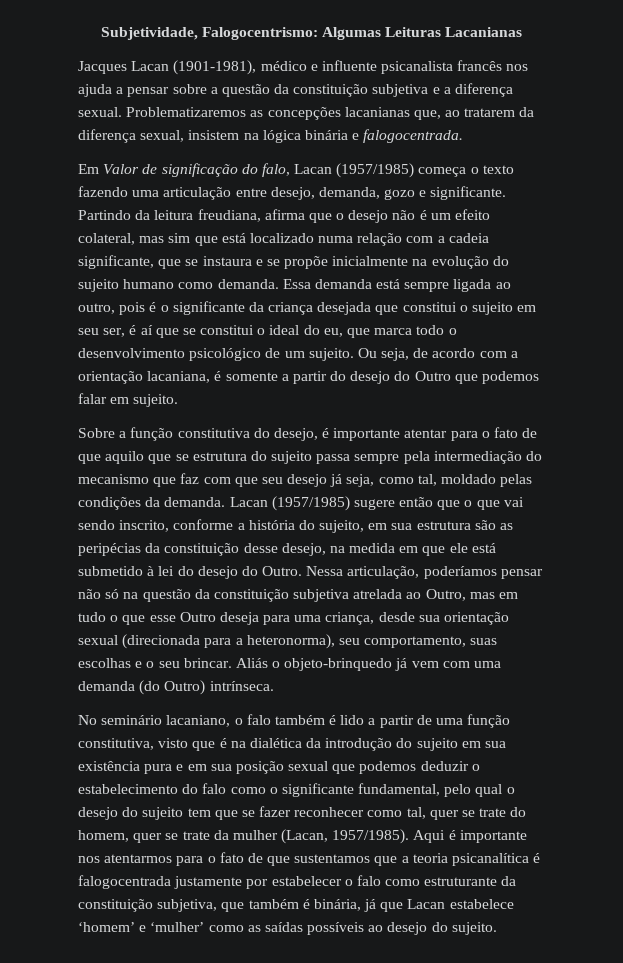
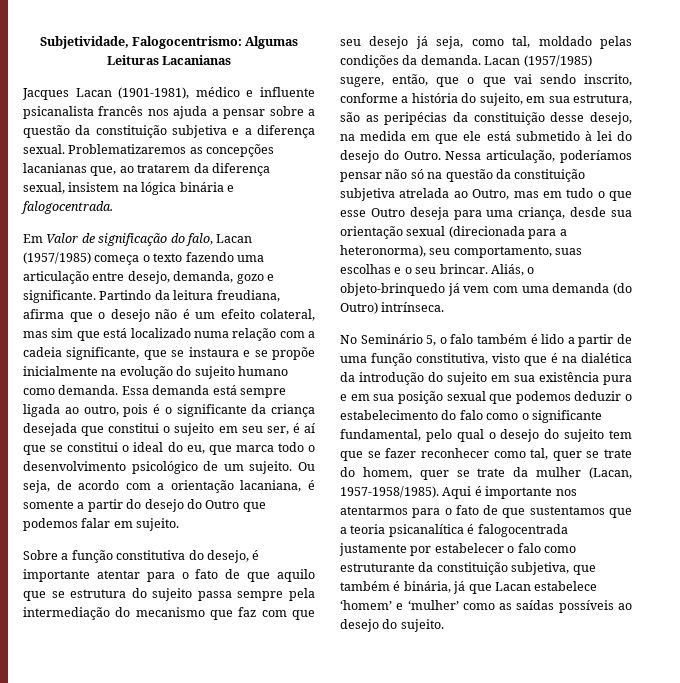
- Lacan (1957/1985) sugere então que o que vai sendo inscrito, conforme a história do sujeito, em sua estrutura são as peripécias da constituição desse desejo, na medida em que ele está submetido à lei do desejo do Outro.
+ Lacan (1957/1985) sugere, então, que o que vai sendo inscrito, conforme a história do sujeito, em sua estrutura, são as peripécias da constituição desse desejo, na medida em que ele está submetido à lei do desejo do Outro.
- Aliás o objeto-brinquedo já vem com uma demanda (do Outro) intrínseca.
+ Aliás, o objeto-brinquedo já vem com uma demanda (do Outro) intrínseca.
- No seminário lacaniano, o falo também é lido a partir de uma função constitutiva, visto que é na dialética da introdução do sujeito em sua existência pura e em sua posição sexual que podemos deduzir o estabelecimento do falo como o significante fundamental, pelo qual o desejo do sujeito tem que se fazer reconhecer como tal, quer se trate do homem, quer se trate da mulher (Lacan, 1957/1985).
+ No Seminário 5, o falo também é lido a partir de uma função constitutiva, visto que é na dialética da introdução do sujeito em sua existência pura e em sua posição sexual que podemos deduzir o estabelecimento do falo como o significante fundamental, pelo qual o desejo do sujeito tem que se fazer reconhecer como tal, quer se trate do homem, quer se trate da mulher (Lacan, 1957-1958/1985).

